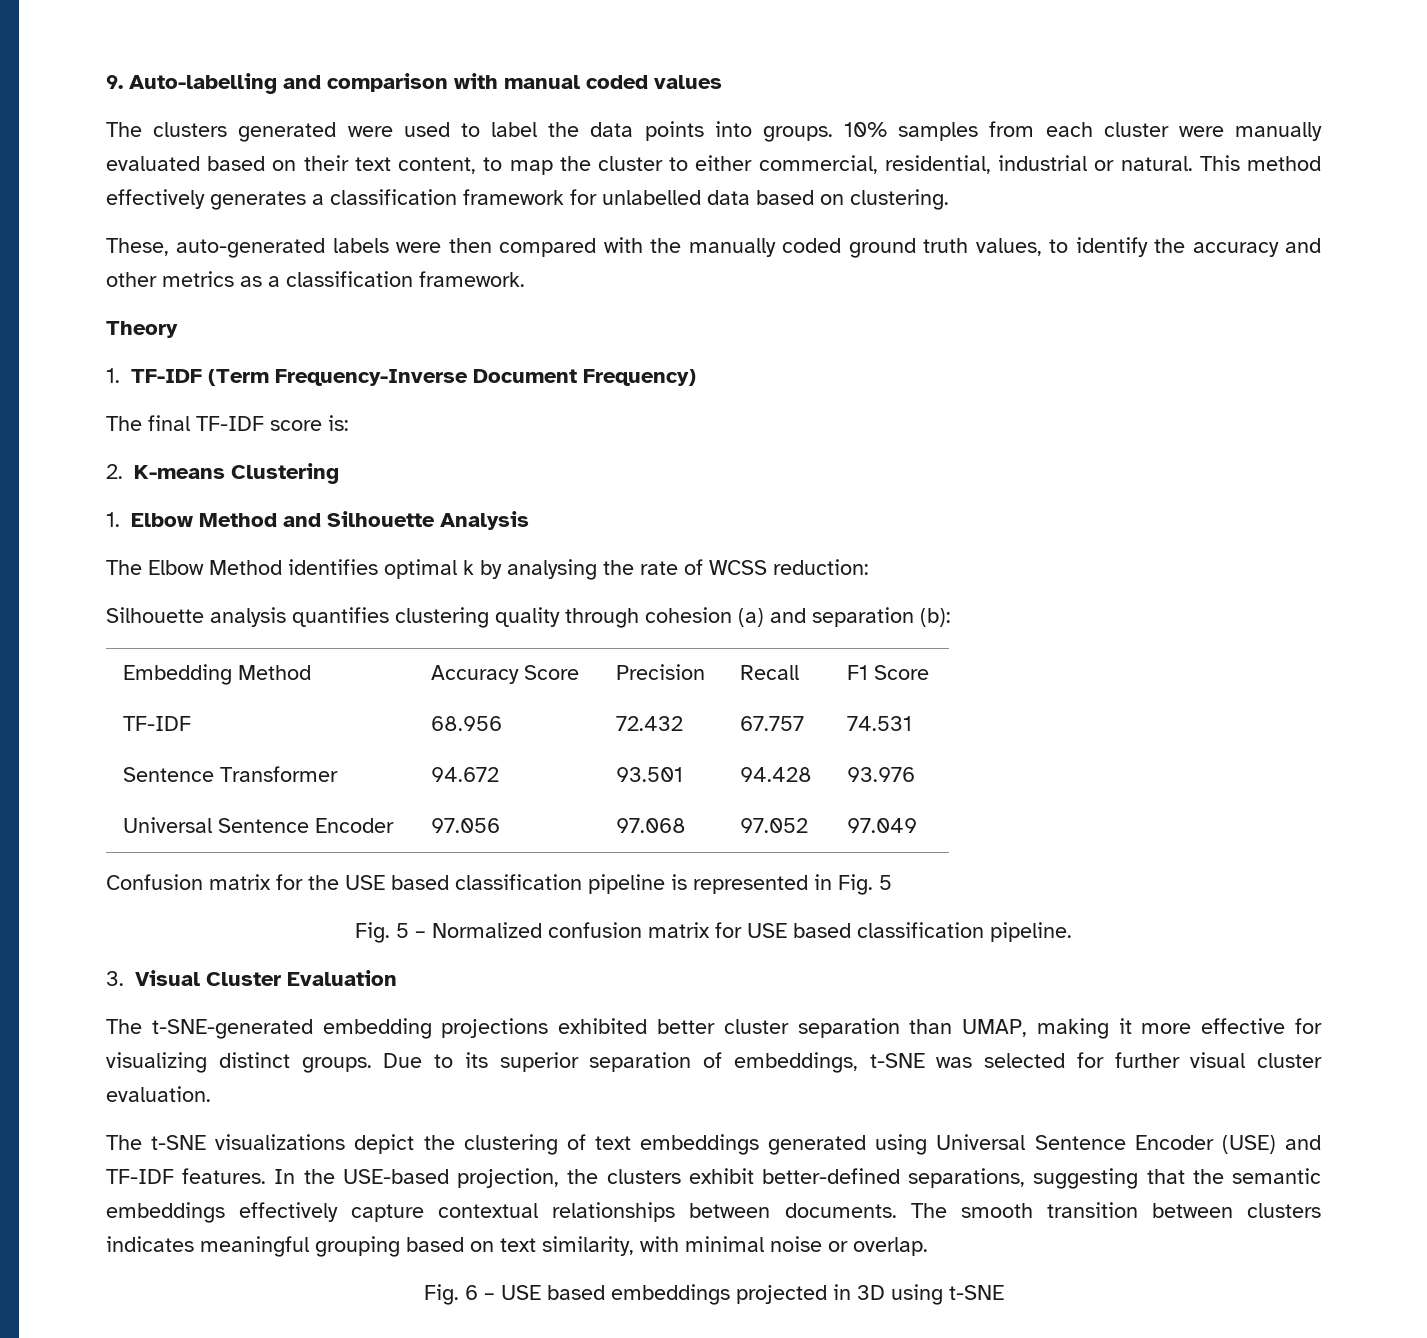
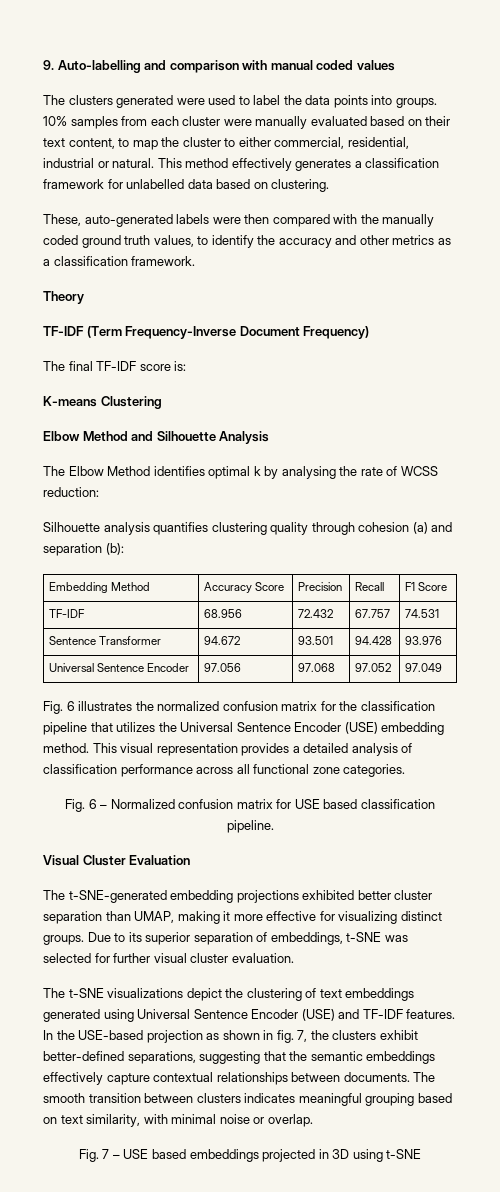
- 1. TF-IDF (Term Frequency-Inverse Document Frequency)
+ TF-IDF (Term Frequency-Inverse Document Frequency)
- 2. K-means Clustering
+ K-means Clustering
- 1. Elbow Method and Silhouette Analysis
+ Elbow Method and Silhouette Analysis
- Confusion matrix for the USE based classification pipeline is represented in Fig. 5
- Fig. 5 – Normalized confusion matrix for USE based classification pipeline.
+ Fig. 6 illustrates the normalized confusion matrix for the classification pipeline that utilizes the Universal Sentence Encoder (USE) embedding method. This visual representation provides a detailed analysis of classification performance across all functional zone categories.
+ Fig. 6 – Normalized confusion matrix for USE based classification pipeline.
- 3. Visual Cluster Evaluation
+ Visual Cluster Evaluation
- In the USE-based projection, the clusters exhibit better-defined separations, suggesting that the semantic embeddings effectively capture contextual relationships between documents.
+ In the USE-based projection as shown in fig. 7, the clusters exhibit better-defined separations, suggesting that the semantic embeddings effectively capture contextual relationships between documents.
- Fig. 6 – USE based embeddings projected in 3D using t-SNE
+ Fig. 7 – USE based embeddings projected in 3D using t-SNE

